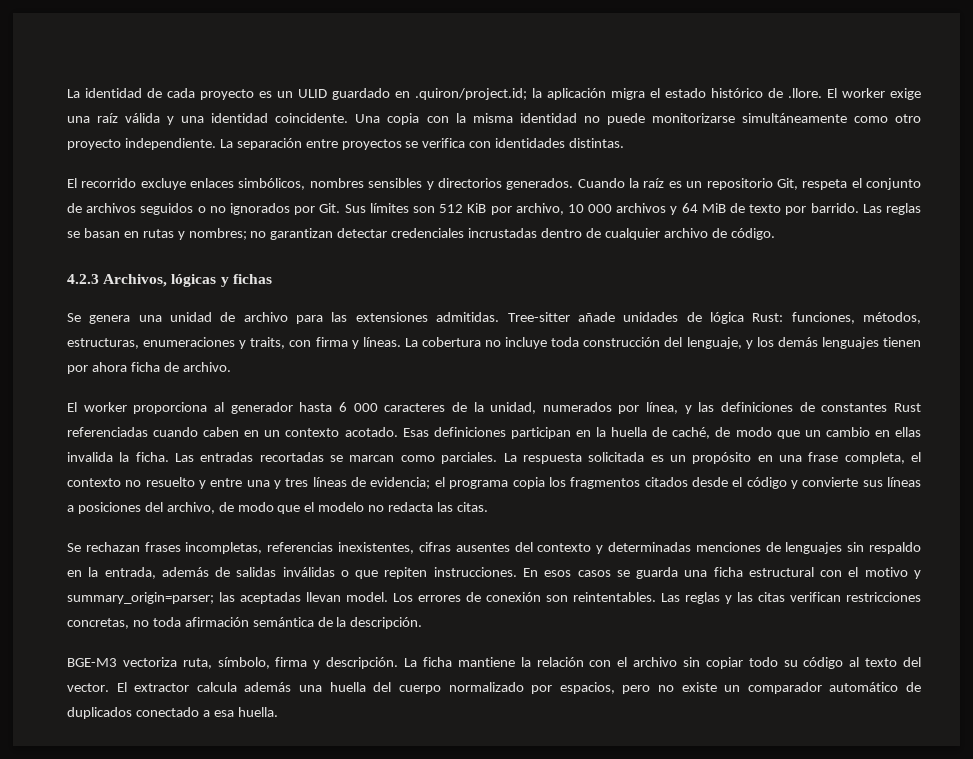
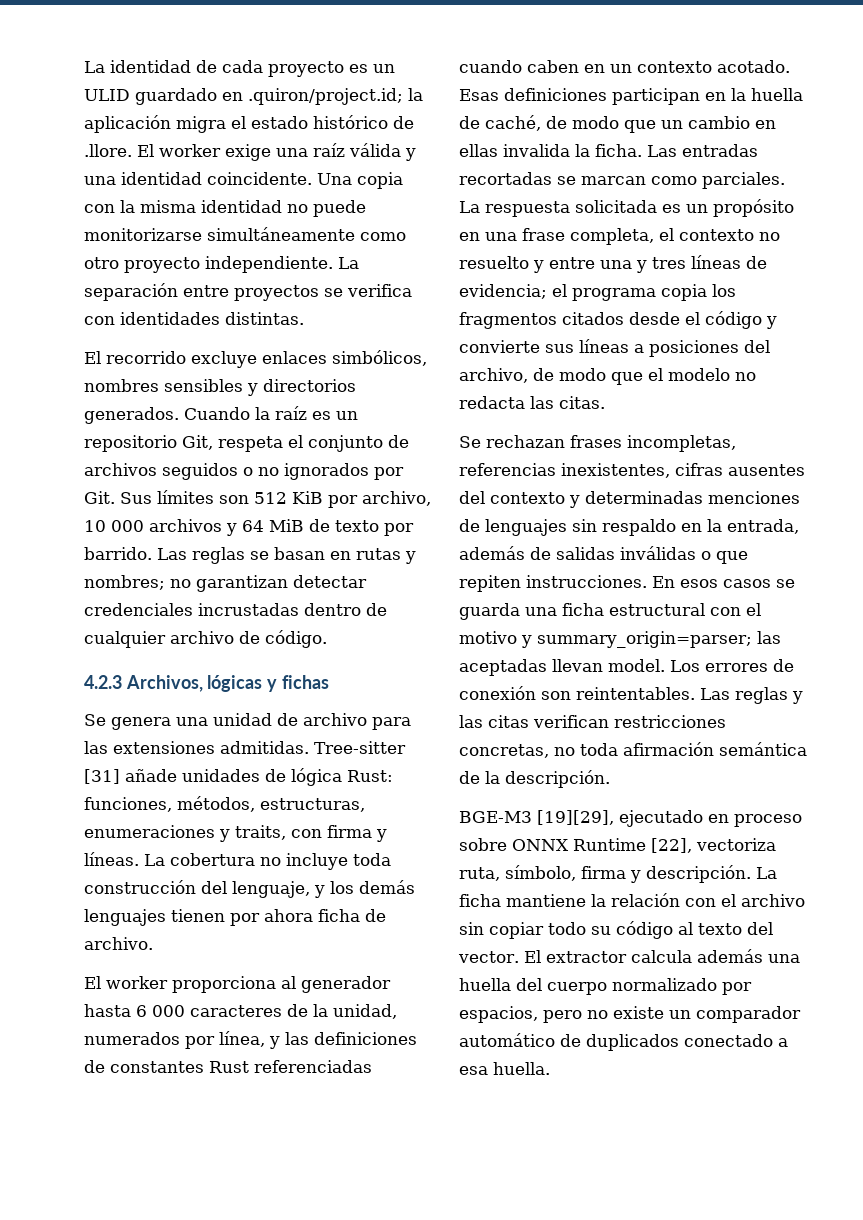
- Tree-sitter añade unidades de lógica Rust: funciones, métodos, estructuras, enumeraciones y traits, con firma y líneas.
+ Tree-sitter [31] añade unidades de lógica Rust: funciones, métodos, estructuras, enumeraciones y traits, con firma y líneas.
- BGE-M3 vectoriza ruta, símbolo, firma y descripción.
+ BGE-M3 [19][29], ejecutado en proceso sobre ONNX Runtime [22], vectoriza ruta, símbolo, firma y descripción.

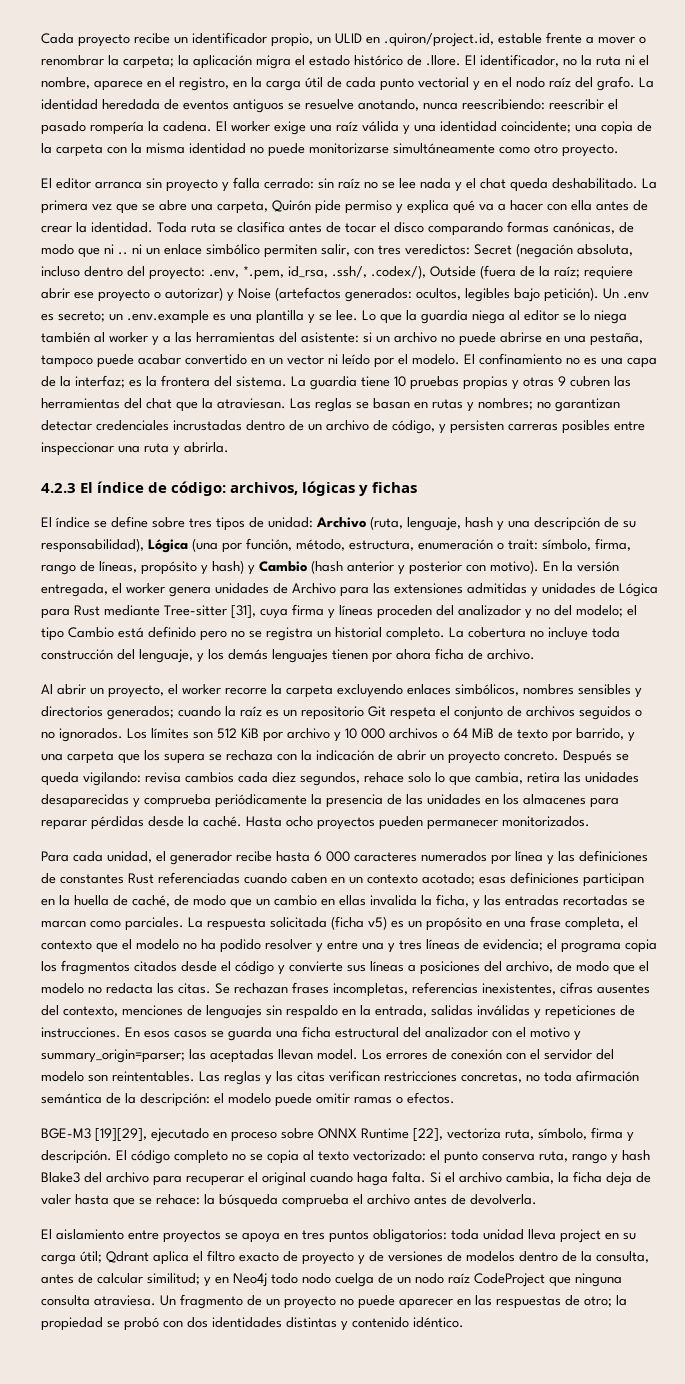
- La identidad de cada proyecto es un ULID guardado en .quiron/project.id; la aplicación migra el estado histórico de .llore. El worker exige una raíz válida y una identidad coincidente. Una copia con la misma identidad no puede monitorizarse simultáneamente como otro proyecto independiente. La separación entre proyectos se verifica con identidades distintas.
- El recorrido excluye enlaces simbólicos, nombres sensibles y directorios generados. Cuando la raíz es un repositorio Git, respeta el conjunto de archivos seguidos o no ignorados por Git. Sus límites son 512 KiB por archivo, 10 000 archivos y 64 MiB de texto por barrido.
+ Cada proyecto recibe un identificador propio, un ULID en .quiron/project.id, estable frente a mover o renombrar la carpeta; la aplicación migra el estado histórico de .llore. El identificador, no la ruta ni el nombre, aparece en el registro, en la carga útil de cada punto vectorial y en el nodo raíz del grafo. La identidad heredada de eventos antiguos se resuelve anotando, nunca reescribiendo: reescribir el pasado rompería la cadena. El worker exige una raíz válida y una identidad coincidente; una copia de la carpeta con la misma identidad no puede monitorizarse simultáneamente como otro proyecto.
+ El editor arranca sin proyecto y falla cerrado: sin raíz no se lee nada y el chat queda deshabilitado. La primera vez que se abre una carpeta, Quirón pide permiso y explica qué va a hacer con ella antes de crear la identidad. Toda ruta se clasifica antes de tocar el disco comparando formas canónicas, de modo que ni .. ni un enlace simbólico permiten salir, con tres veredictos: Secret (negación absoluta, incluso dentro del proyecto: .env, *.pem, id_rsa, .ssh/, .codex/), Outside (fuera de la raíz; requiere abrir ese proyecto o autorizar) y Noise (artefactos generados: ocultos, legibles bajo petición). Un .env es secreto; un .env.example es una plantilla y se lee. Lo que la guardia niega al editor se lo niega también al worker y a las herramientas del asistente: si un archivo no puede abrirse en una pestaña, tampoco puede acabar convertido en un vector ni leído por el modelo. El confinamiento no es una capa de la interfaz; es la frontera del sistema. La guardia tiene 10 pruebas propias y otras 9 cubren las herramientas del chat que la atraviesan.
- Las reglas se basan en rutas y nombres; no garantizan detectar credenciales incrustadas dentro de cualquier archivo de código.
- 4.2.3 Archivos, lógicas y fichas
- Se genera una unidad de archivo para las extensiones admitidas. Tree-sitter [31] añade unidades de lógica Rust: funciones, métodos, estructuras, enumeraciones y traits, con firma y líneas.
+ Las reglas se basan en rutas y nombres; no garantizan detectar credenciales incrustadas dentro de un archivo de código, y persisten carreras posibles entre inspeccionar una ruta y abrirla.
+ 4.2.3 El índice de código: archivos, lógicas y fichas
+ El índice se define sobre tres tipos de unidad: Archivo (ruta, lenguaje, hash y una descripción de su responsabilidad), Lógica (una por función, método, estructura, enumeración o trait: símbolo, firma, rango de líneas, propósito y hash) y Cambio (hash anterior y posterior con motivo). En la versión entregada, el worker genera unidades de Archivo para las extensiones admitidas y unidades de Lógica para Rust mediante Tree-sitter [31], cuya firma y líneas proceden del analizador y no del modelo; el tipo Cambio está definido pero no se registra un historial completo.
- El worker proporciona al generador hasta 6 000 caracteres de la unidad, numerados por línea, y las definiciones de constantes Rust referenciadas cuando caben en un contexto acotado. Esas definiciones participan en la huella de caché, de modo que un cambio en ellas invalida la ficha. Las entradas recortadas se marcan como parciales.
+ Al abrir un proyecto, el worker recorre la carpeta excluyendo enlaces simbólicos, nombres sensibles y directorios generados; cuando la raíz es un repositorio Git respeta el conjunto de archivos seguidos o no ignorados. Los límites son 512 KiB por archivo y 10 000 archivos o 64 MiB de texto por barrido, y una carpeta que los supera se rechaza con la indicación de abrir un proyecto concreto. Después se queda vigilando: revisa cambios cada diez segundos, rehace solo lo que cambia, retira las unidades desaparecidas y comprueba periódicamente la presencia de las unidades en los almacenes para reparar pérdidas desde la caché. Hasta ocho proyectos pueden permanecer monitorizados.
+ Para cada unidad, el generador recibe hasta 6 000 caracteres numerados por línea y las definiciones de constantes Rust referenciadas cuando caben en un contexto acotado; esas definiciones participan en la huella de caché, de modo que un cambio en ellas invalida la ficha, y las entradas recortadas se marcan como parciales.
- La respuesta solicitada es un propósito en una frase completa, el contexto no resuelto y entre una y tres líneas de evidencia;
+ La respuesta solicitada (ficha v5) es un propósito en una frase completa, el contexto que el modelo no ha podido resolver y entre una y tres líneas de evidencia;
- el programa copia los fragmentos citados desde el código y convierte sus líneas a posiciones del archivo, de modo que el modelo no redacta las citas.
- Se rechazan frases incompletas, referencias inexistentes, cifras ausentes del contexto y determinadas menciones de lenguajes sin respaldo en la entrada, además de salidas inválidas o que repiten instrucciones.
+ el programa copia los fragmentos citados desde el código y convierte sus líneas a posiciones del archivo, de modo que el modelo no redacta las citas. Se rechazan frases incompletas, referencias inexistentes, cifras ausentes del contexto, menciones de lenguajes sin respaldo en la entrada, salidas inválidas y repeticiones de instrucciones.
- En esos casos se guarda una ficha estructural con el motivo y summary_origin=parser; las aceptadas llevan model.
+ En esos casos se guarda una ficha estructural del analizador con el motivo y summary_origin=parser; las aceptadas llevan model.
- Los errores de conexión son reintentables.
+ Los errores de conexión con el servidor del modelo son reintentables.
- Las reglas y las citas verifican restricciones concretas, no toda afirmación semántica de la descripción.
+ Las reglas y las citas verifican restricciones concretas, no toda afirmación semántica de la descripción: el modelo puede omitir ramas o efectos.
- La ficha mantiene la relación con el archivo sin copiar todo su código al texto del vector. El extractor calcula además una huella del cuerpo normalizado por espacios, pero no existe un comparador automático de duplicados conectado a esa huella.
+ El código completo no se copia al texto vectorizado: el punto conserva ruta, rango y hash Blake3 del archivo para recuperar el original cuando haga falta. Si el archivo cambia, la ficha deja de valer hasta que se rehace: la búsqueda comprueba el archivo antes de devolverla.
+ El aislamiento entre proyectos se apoya en tres puntos obligatorios: toda unidad lleva project en su carga útil; Qdrant aplica el filtro exacto de proyecto y de versiones de modelos dentro de la consulta, antes de calcular similitud; y en Neo4j todo nodo cuelga de un nodo raíz CodeProject que ninguna consulta atraviesa. Un fragmento de un proyecto no puede aparecer en las respuestas de otro; la propiedad se probó con dos identidades distintas y contenido idéntico.

